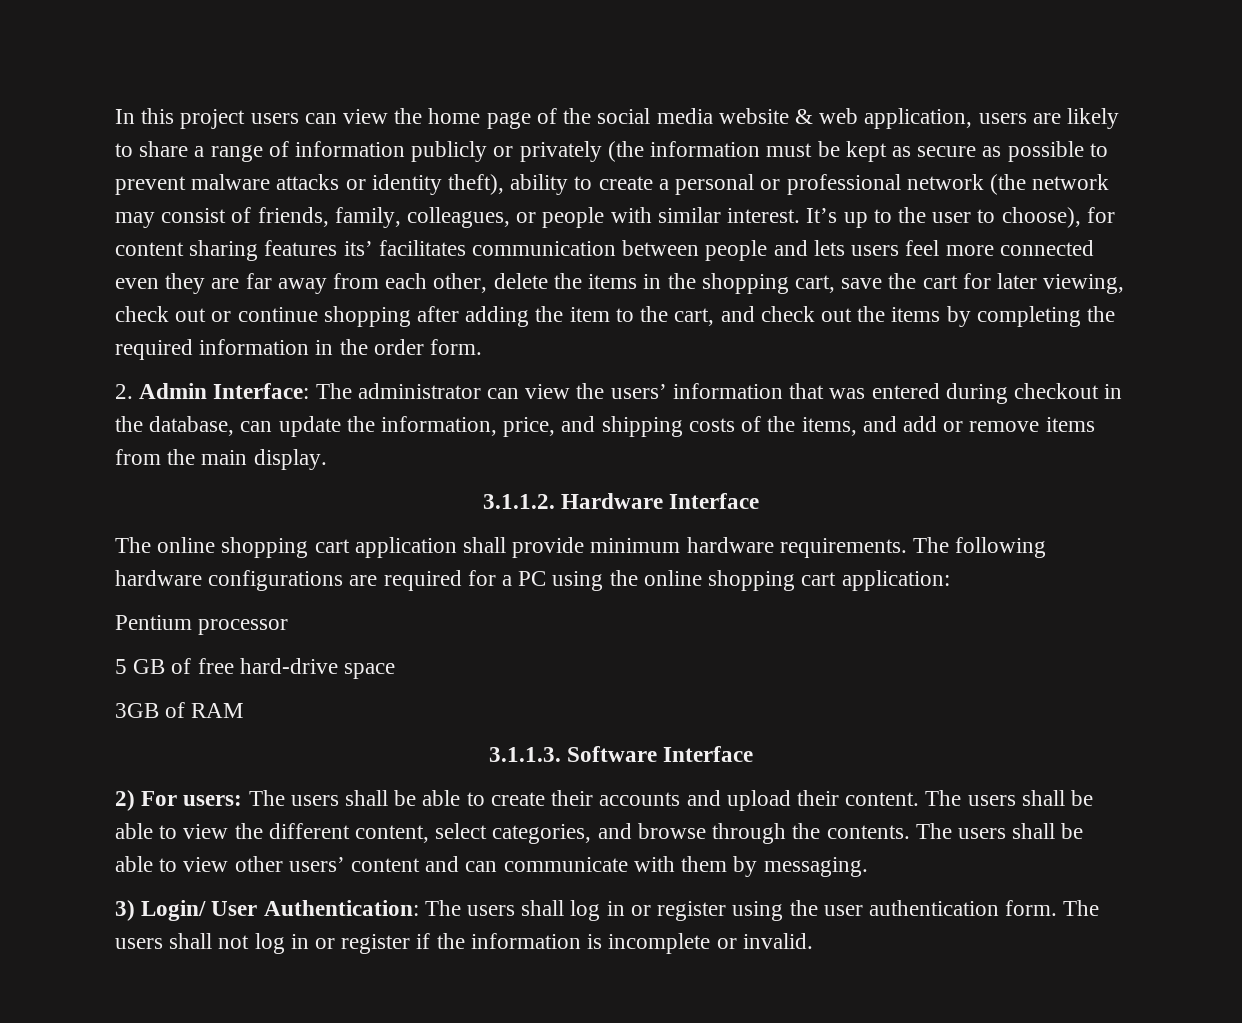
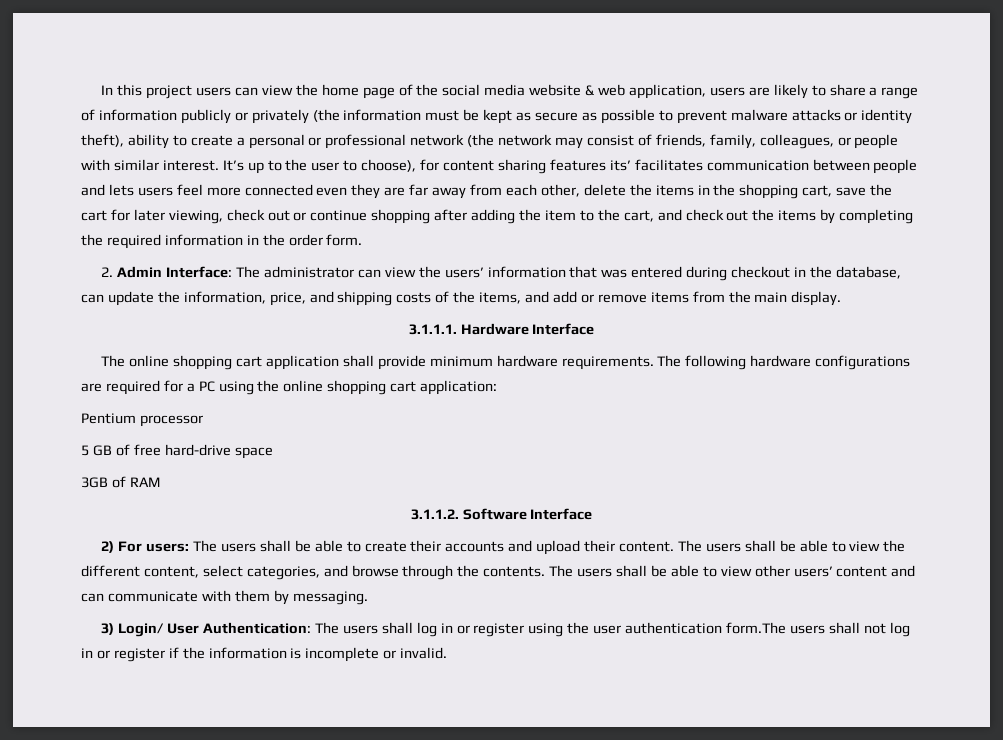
- 3.1.1.2. Hardware Interface
+ 3.1.1.1. Hardware Interface
- 3.1.1.3. Software Interface
+ 3.1.1.2. Software Interface
- 3) Login/ User Authentication: The users shall log in or register using the user authentication form. The users shall not log in or register if the information is incomplete or invalid.
+ 3) Login/ User Authentication: The users shall log in or register using the user authentication form.The users shall not log in or register if the information is incomplete or invalid.

